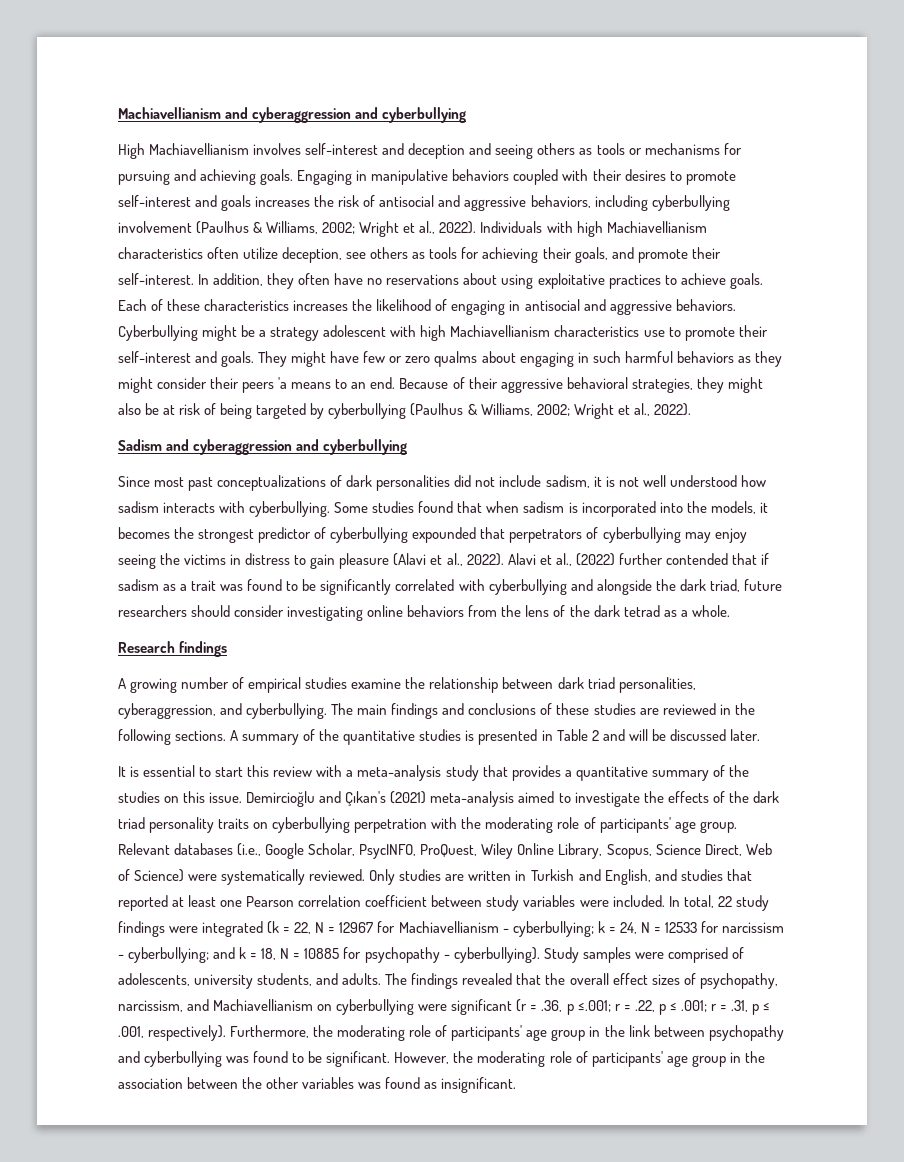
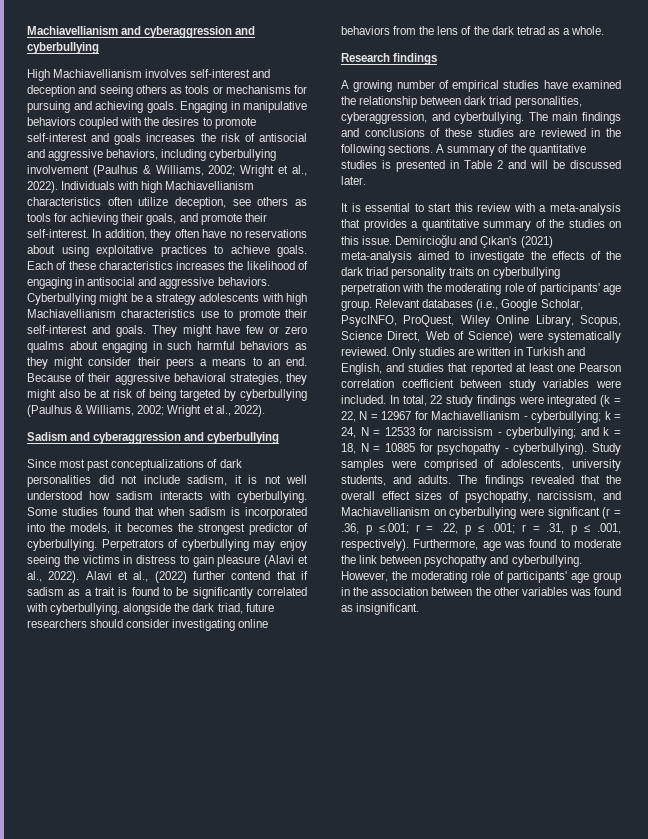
- Engaging in manipulative behaviors coupled with their desires to promote self-interest and goals increases the risk of antisocial and aggressive behaviors, including cyberbullying involvement (Paulhus & Williams, 2002; Wright et al., 2022).
+ Engaging in manipulative behaviors coupled with the desires to promote self-interest and goals increases the risk of antisocial and aggressive behaviors, including cyberbullying involvement (Paulhus & Williams, 2002; Wright et al., 2022).
- Cyberbullying might be a strategy adolescent with high Machiavellianism characteristics use to promote their self-interest and goals.
+ Cyberbullying might be a strategy adolescents with high Machiavellianism characteristics use to promote their self-interest and goals.
- They might have few or zero qualms about engaging in such harmful behaviors as they might consider their peers 'a means to an end.
+ They might have few or zero qualms about engaging in such harmful behaviors as they might consider their peers a means to an end.
- Some studies found that when sadism is incorporated into the models, it becomes the strongest predictor of cyberbullying expounded that perpetrators of cyberbullying may enjoy seeing the victims in distress to gain pleasure (Alavi et al., 2022).
+ Some studies found that when sadism is incorporated into the models, it becomes the strongest predictor of cyberbullying. Perpetrators of cyberbullying may enjoy seeing the victims in distress to gain pleasure (Alavi et al., 2022).
- Alavi et al., (2022) further contended that if sadism as a trait was found to be significantly correlated with cyberbullying and alongside the dark triad, future researchers should consider investigating online behaviors from the lens of the dark tetrad as a whole.
+ Alavi et al., (2022) further contend that if sadism as a trait is found to be significantly correlated with cyberbullying, alongside the dark triad, future researchers should consider investigating online behaviors from the lens of the dark tetrad as a whole.
- A growing number of empirical studies examine the relationship between dark triad personalities, cyberaggression, and cyberbullying.
+ A growing number of empirical studies have examined the relationship between dark triad personalities, cyberaggression, and cyberbullying.
- It is essential to start this review with a meta-analysis study that provides a quantitative summary of the studies on this issue.
+ It is essential to start this review with a meta-analysis that provides a quantitative summary of the studies on this issue.
- Furthermore, the moderating role of participants' age group in the link between psychopathy and cyberbullying was found to be significant.
+ Furthermore, age was found to moderate the link between psychopathy and cyberbullying.

